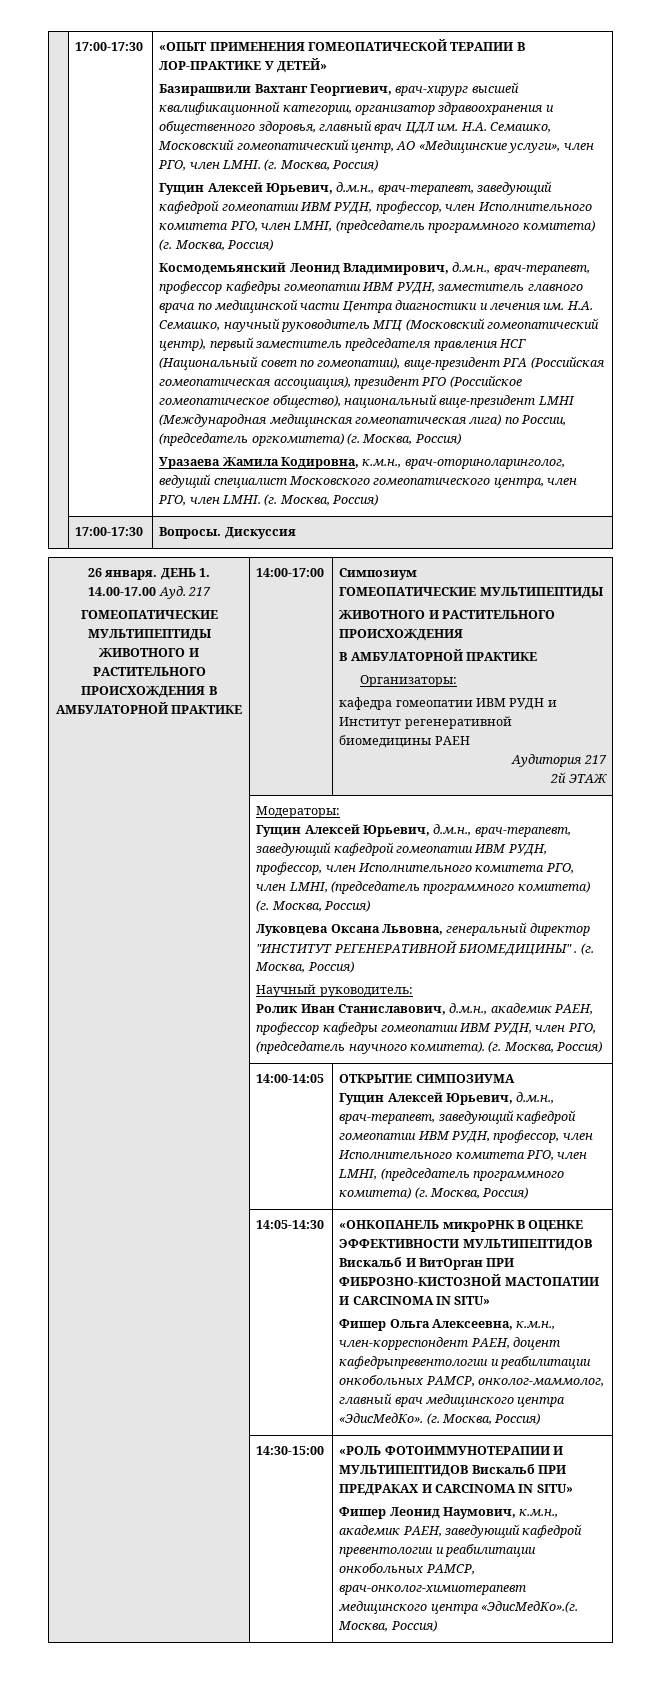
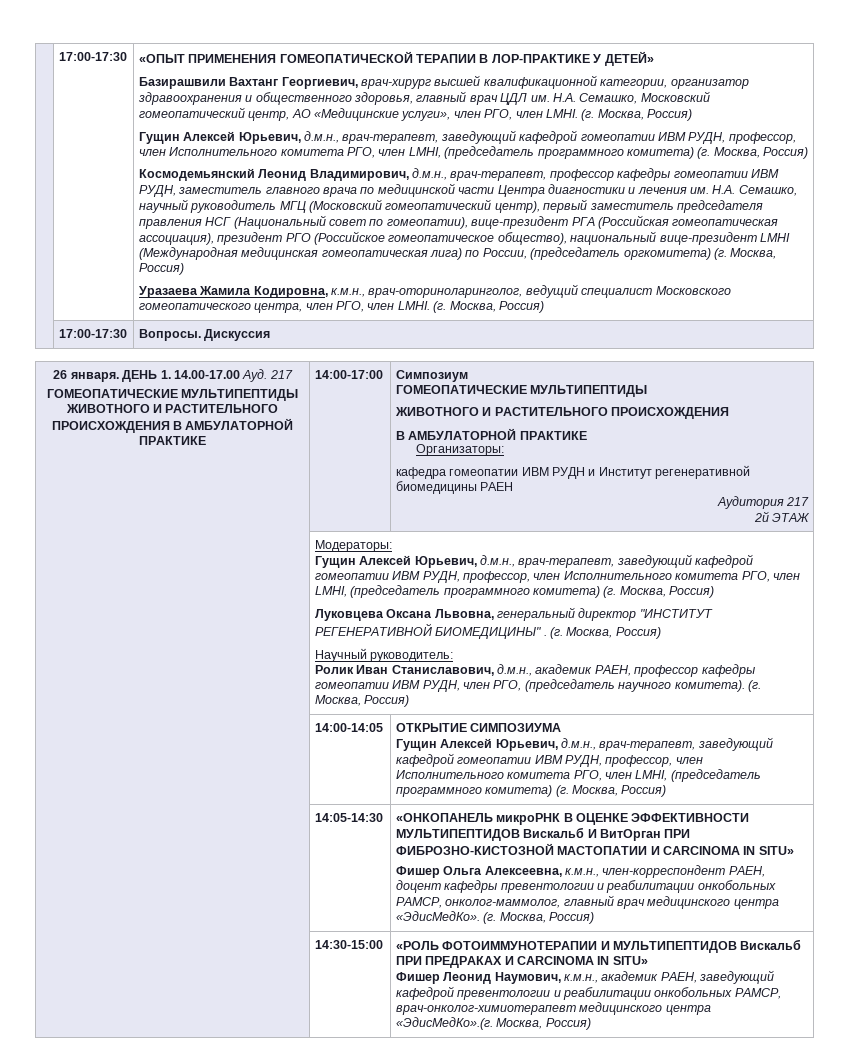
  | 14:05-14:30 | «ОНКОПАНЕЛЬ микроРНК В ОЦЕНКЕ ЭФФЕКТИВНОСТИ МУЛЬТИПЕПТИДОВ Вискальб И ВитОрган ПРИ ФИБРОЗНО-КИСТОЗНОЙ МАСТОПАТИИ И CАRCINOMA IN SITU»
- Фишер Ольга Алексеевна, к.м.н., член-корреспондент РАЕН, доцент кафедрыпревентологии и реабилитации онкобольных РАМСР, онколог-маммолог, главный врач медицинского центра «ЭдисМедКо». (г. Москва, Россия)
+ Фишер Ольга Алексеевна, к.м.н., член-корреспондент РАЕН, доцент кафедры превентологии и реабилитации онкобольных РАМСР, онколог-маммолог, главный врач медицинского центра «ЭдисМедКо». (г. Москва, Россия)

